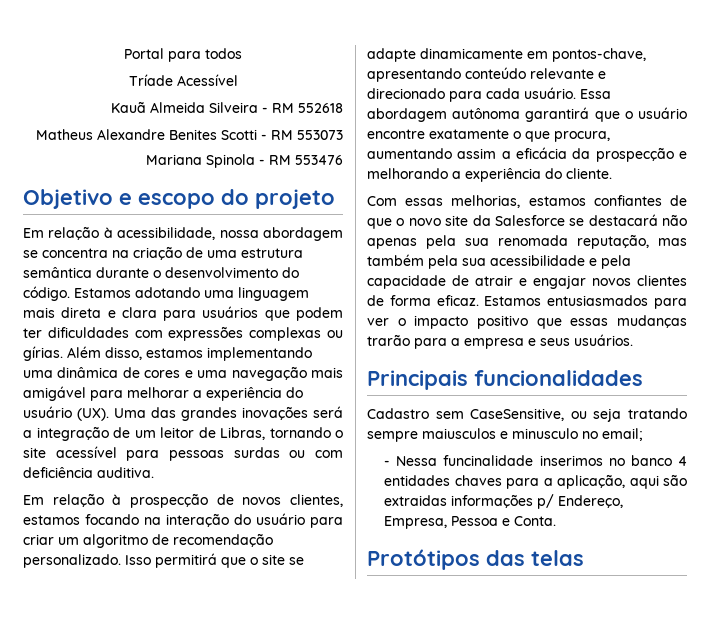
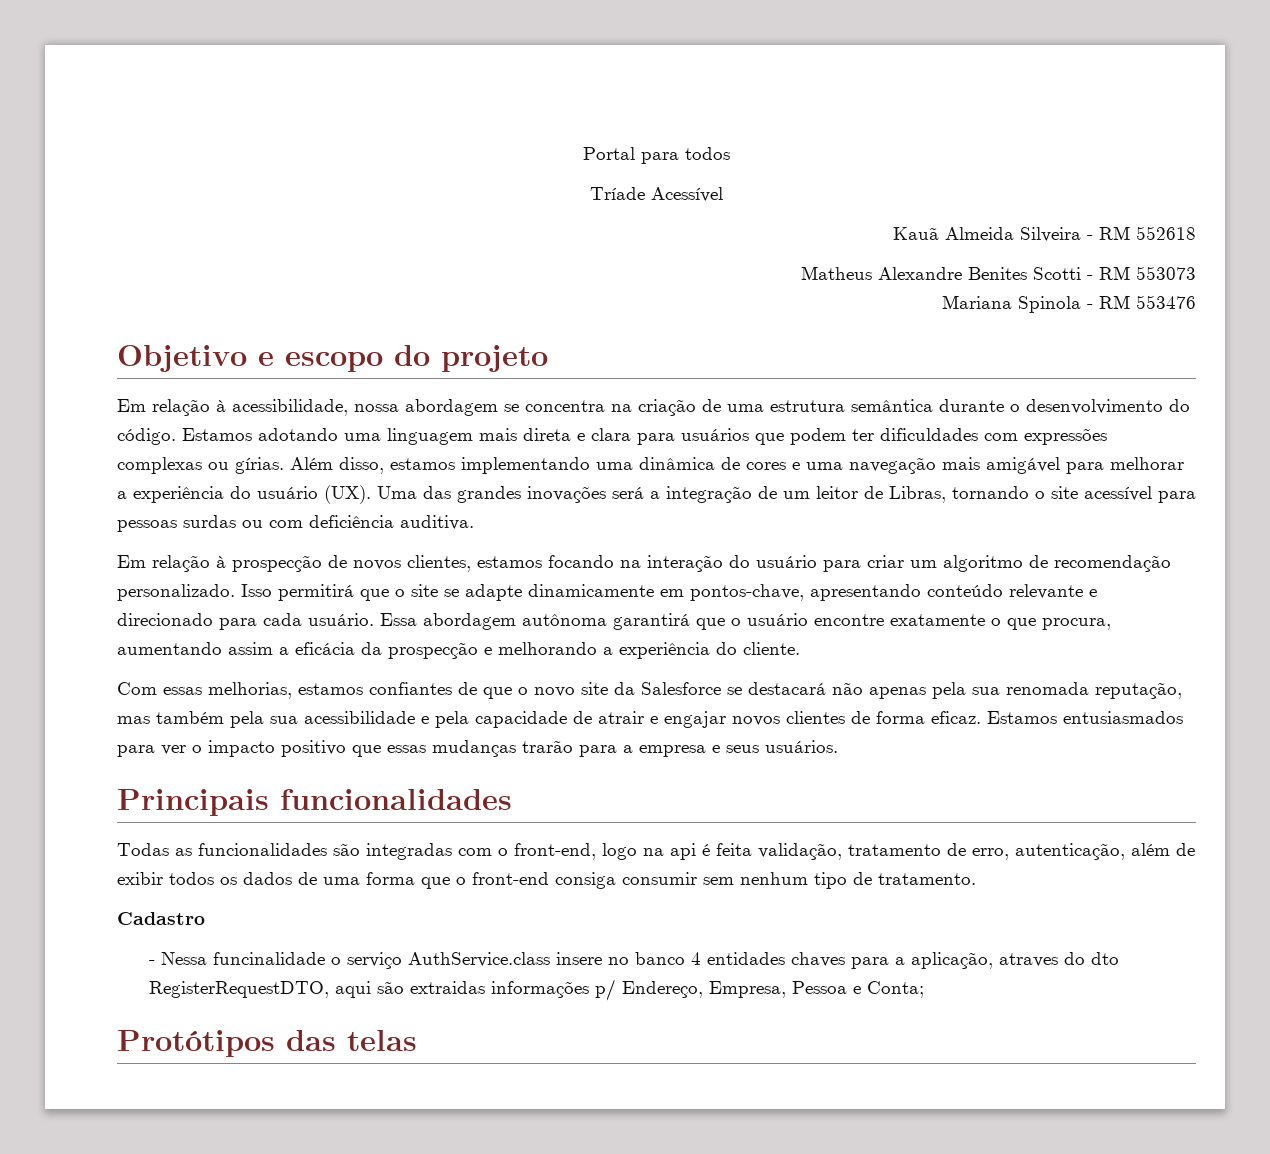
- Cadastro sem CaseSensitive, ou seja tratando sempre maiusculos e minusculo no email;
+ Todas as funcionalidades são integradas com o front-end, logo na api é feita validação, tratamento de erro, autenticação, além de exibir todos os dados de uma forma que o front-end consiga consumir sem nenhum tipo de tratamento.
+ Cadastro
- - Nessa funcinalidade inserimos no banco 4 entidades chaves para a aplicação, aqui são extraidas informações p/ Endereço, Empresa, Pessoa e Conta.
+ - Nessa funcinalidade o serviço AuthService.class insere no banco 4 entidades chaves para a aplicação, atraves do dto RegisterRequestDTO, aqui são extraidas informações p/ Endereço, Empresa, Pessoa e Conta;

